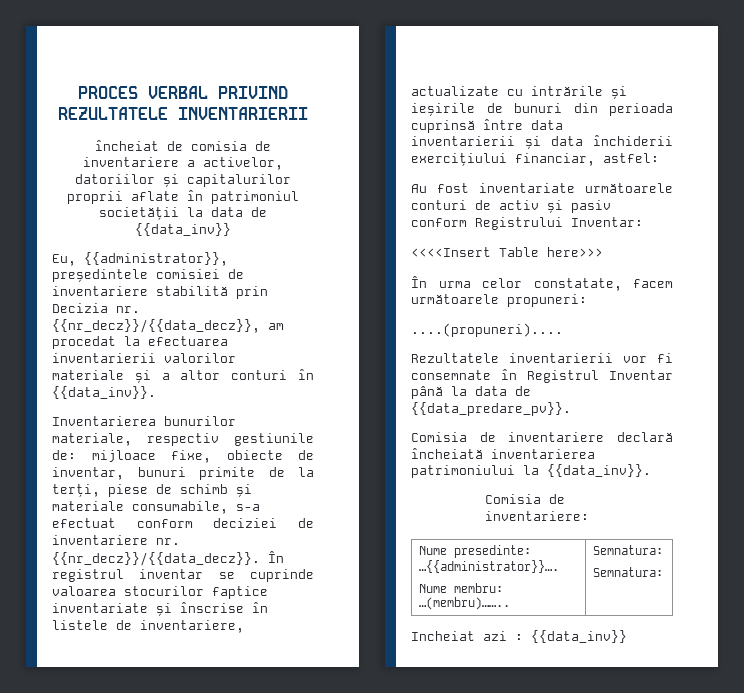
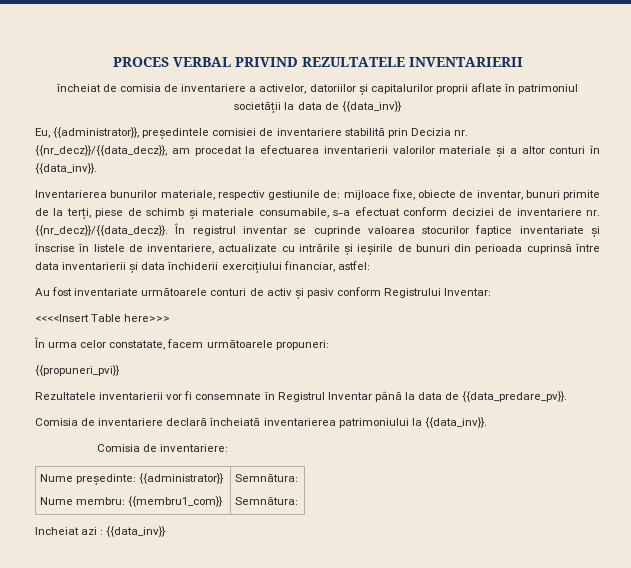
- ....(propuneri)....
+ {{propuneri_pvi}}
- Nume presedinte: …{{administrator}}….
- Nume membru: …(membru)…….. | Semnatura:
- Semnatura:
+ Nume președinte: {{administrator}}
+ Nume membru: {{membru1_com}} | Semnătura:
+ Semnătura:

